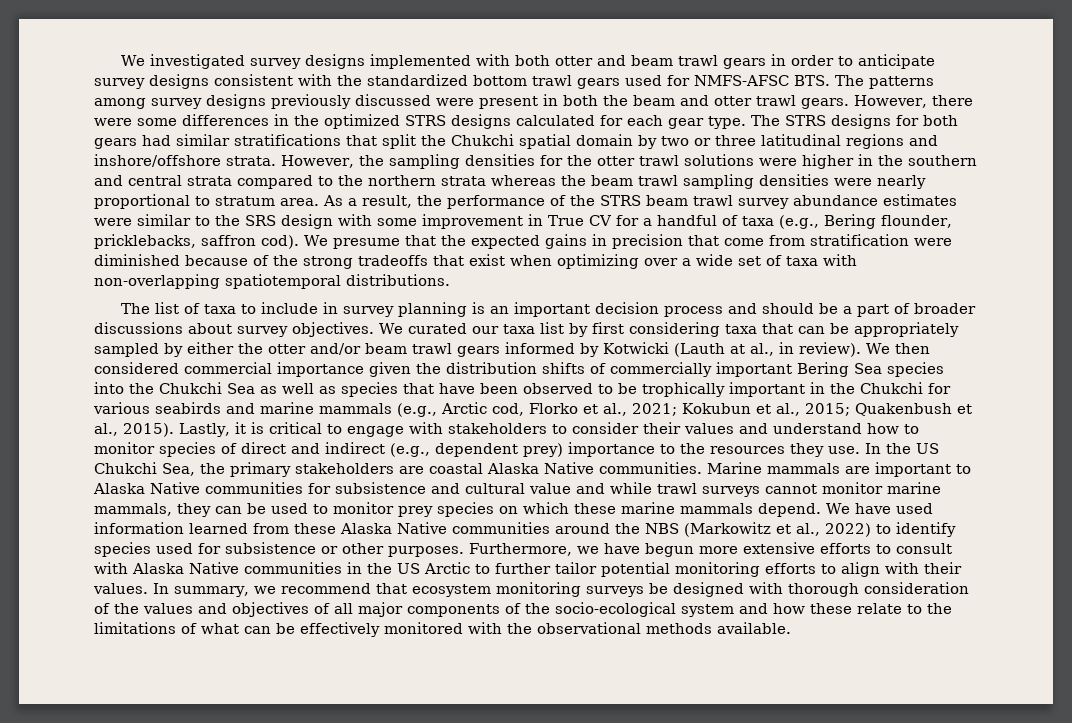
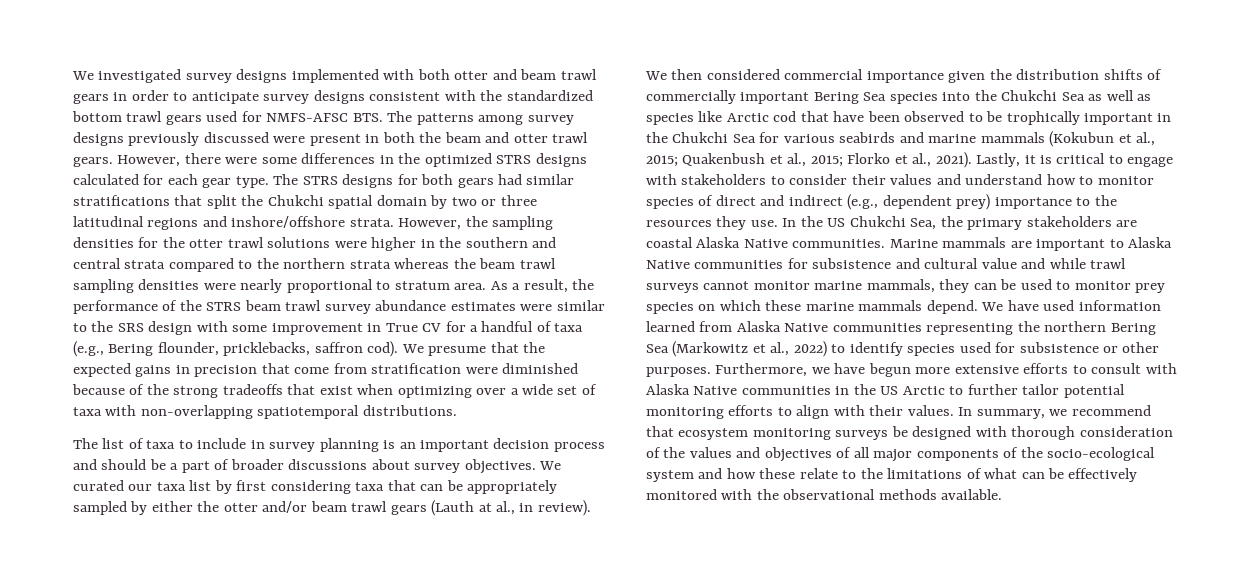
- We curated our taxa list by first considering taxa that can be appropriately sampled by either the otter and/or beam trawl gears informed by Kotwicki (Lauth at al., in review).
+ We curated our taxa list by first considering taxa that can be appropriately sampled by either the otter and/or beam trawl gears (Lauth at al., in review).
- We then considered commercial importance given the distribution shifts of commercially important Bering Sea species into the Chukchi Sea as well as species that have been observed to be trophically important in the Chukchi for various seabirds and marine mammals (e.g., Arctic cod, Florko et al., 2021; Kokubun et al., 2015; Quakenbush et al., 2015).
+ We then considered commercial importance given the distribution shifts of commercially important Bering Sea species into the Chukchi Sea as well as species like Arctic cod that have been observed to be trophically important in the Chukchi Sea for various seabirds and marine mammals (Kokubun et al., 2015; Quakenbush et al., 2015; Florko et al., 2021).
- We have used information learned from these Alaska Native communities around the NBS (Markowitz et al., 2022) to identify species used for subsistence or other purposes.
+ We have used information learned from Alaska Native communities representing the northern Bering Sea (Markowitz et al., 2022) to identify species used for subsistence or other purposes.

